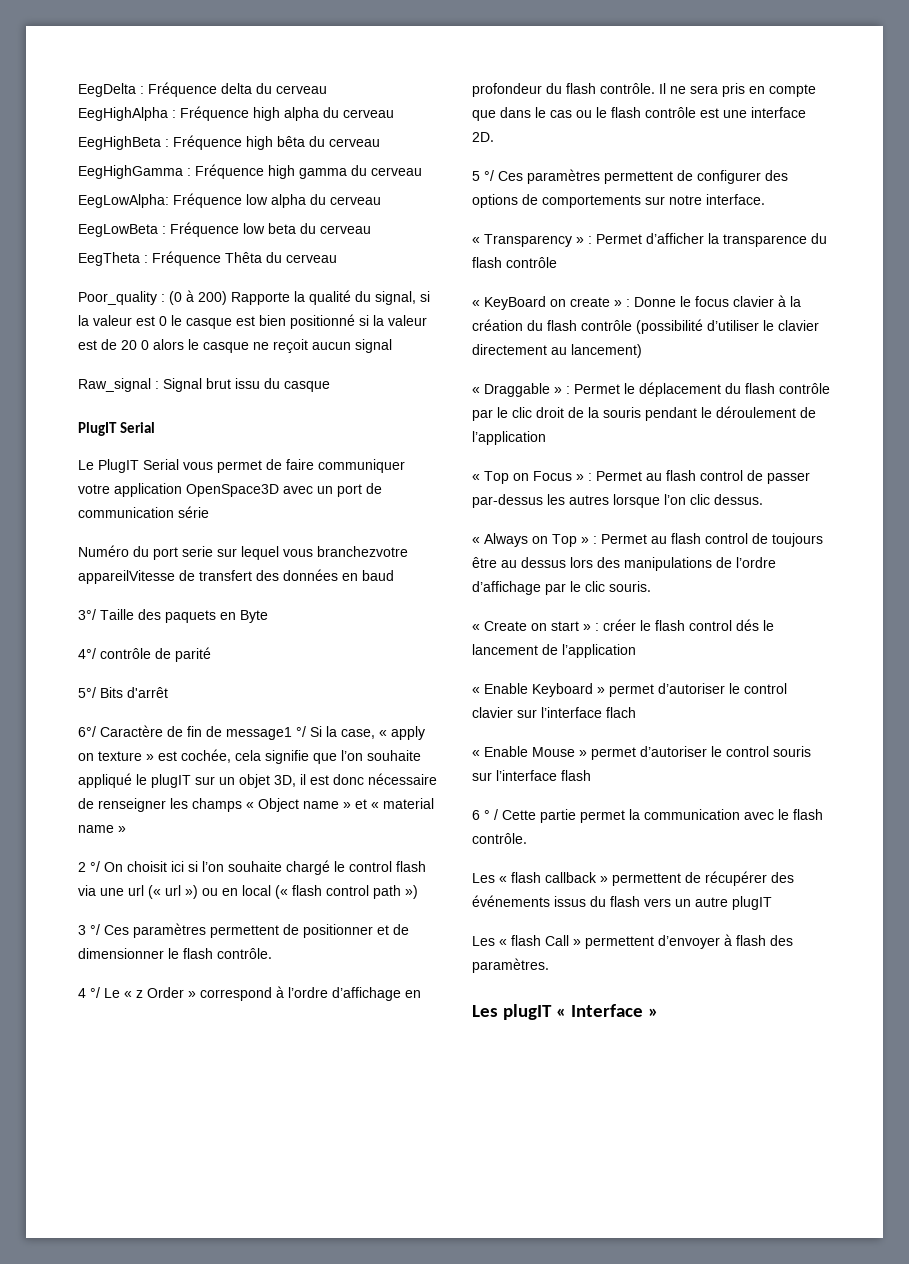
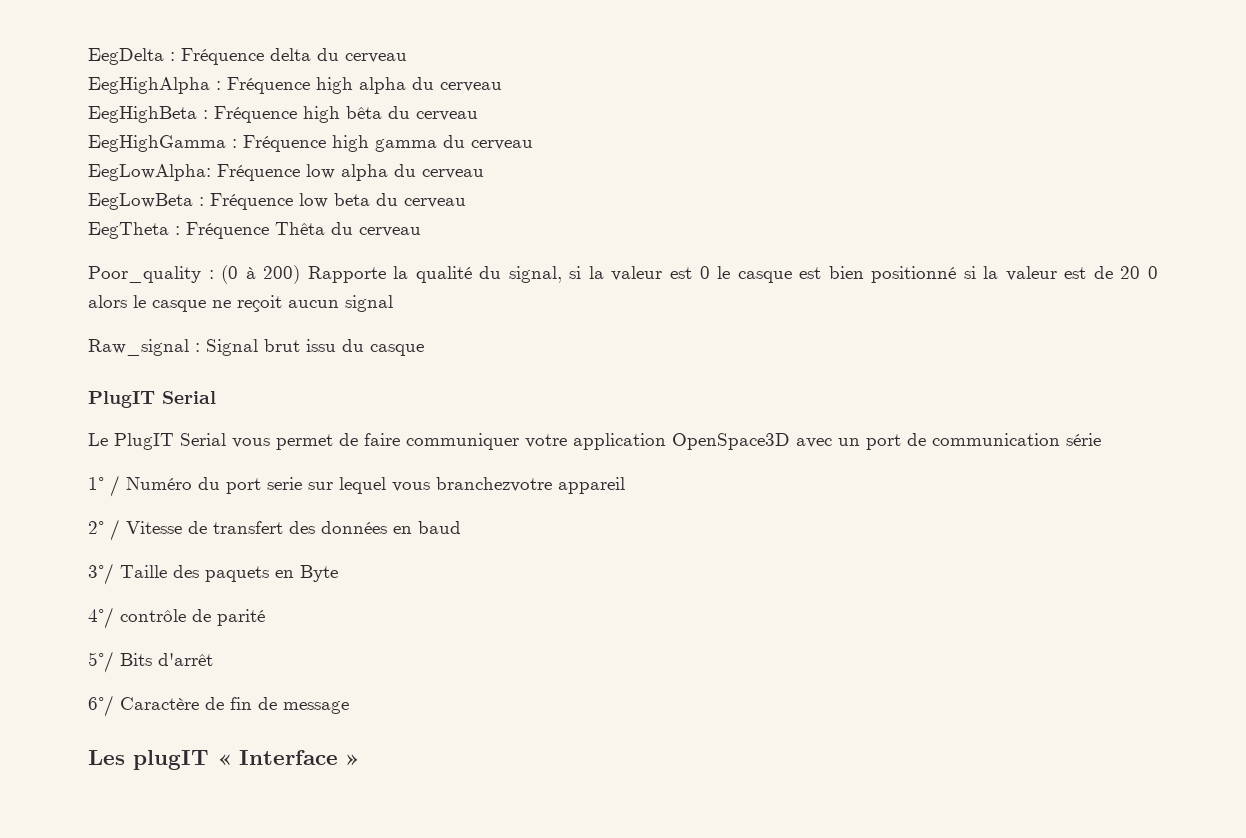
- Numéro du port serie sur lequel vous branchezvotre appareilVitesse de transfert des données en baud
+ 1° / Numéro du port serie sur lequel vous branchezvotre appareil
+ 2° / Vitesse de transfert des données en baud
- 6°/ Caractère de fin de message1 °/ Si la case, « apply on texture » est cochée, cela signifie que l’on souhaite appliqué le plugIT sur un objet 3D, il est donc nécessaire de renseigner les champs « Object name » et « material name »
- 2 °/ On choisit ici si l’on souhaite chargé le control flash via une url (« url ») ou en local (« flash control path »)
- 3 °/ Ces paramètres permettent de positionner et de dimensionner le flash contrôle.
- 4 °/ Le « z Order » correspond à l’ordre d’affichage en profondeur du flash contrôle. Il ne sera pris en compte que dans le cas ou le flash contrôle est une interface 2D.
- 5 °/ Ces paramètres permettent de configurer des options de comportements sur notre interface.
- « Transparency » : Permet d’afficher la transparence du flash contrôle
- « KeyBoard on create » : Donne le focus clavier à la création du flash contrôle (possibilité d’utiliser le clavier directement au lancement)
- « Draggable » : Permet le déplacement du flash contrôle par le clic droit de la souris pendant le déroulement de l’application
- « Top on Focus » : Permet au flash control de passer par-dessus les autres lorsque l’on clic dessus.
- « Always on Top » : Permet au flash control de toujours être au dessus lors des manipulations de l’ordre d’affichage par le clic souris.
- « Create on start » : créer le flash control dés le lancement de l’application
- « Enable Keyboard » permet d’autoriser le control clavier sur l’interface flach
- « Enable Mouse » permet d’autoriser le control souris sur l’interface flash
- 6 ° / Cette partie permet la communication avec le flash contrôle.
- Les « flash callback » permettent de récupérer des événements issus du flash vers un autre plugIT
- Les « flash Call » permettent d’envoyer à flash des paramètres.
+ 6°/ Caractère de fin de message

